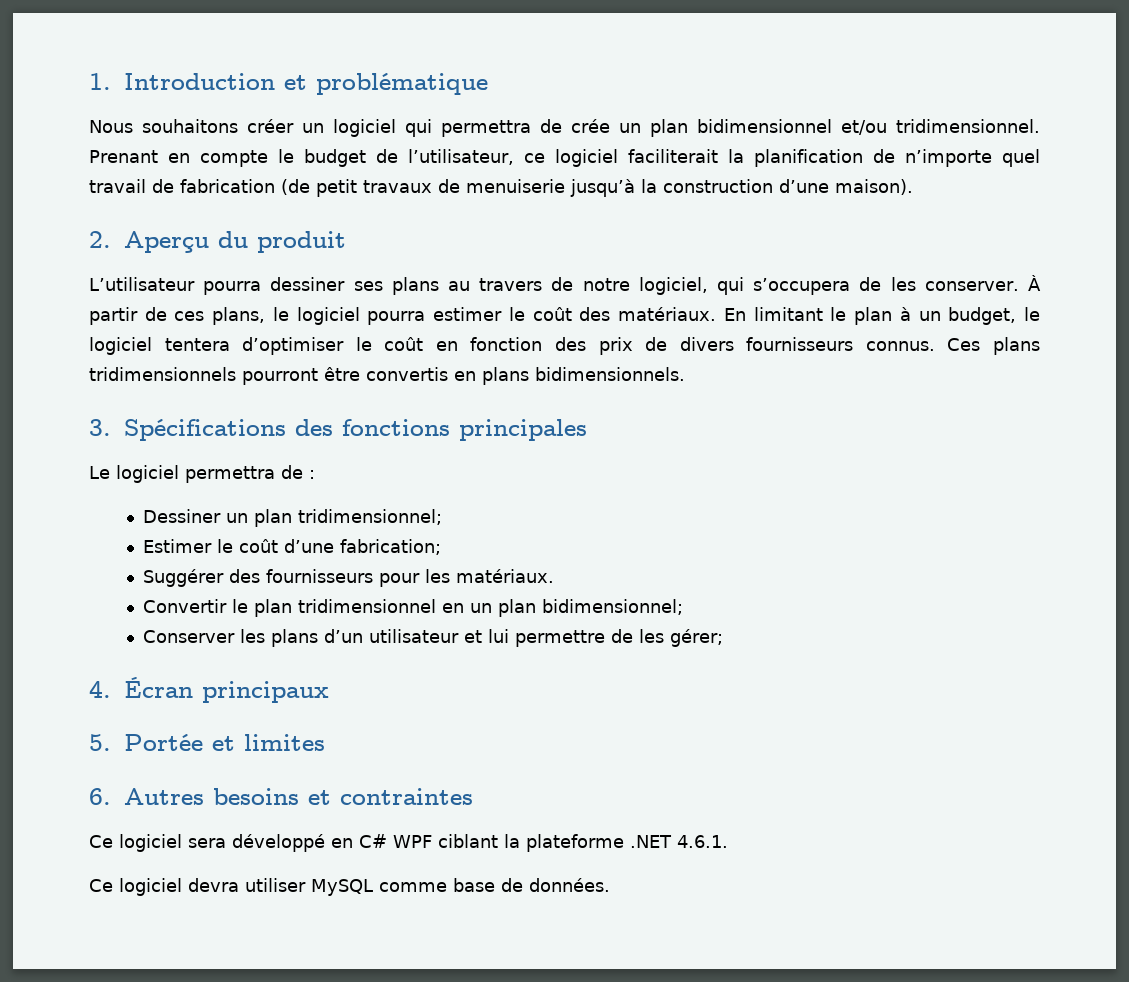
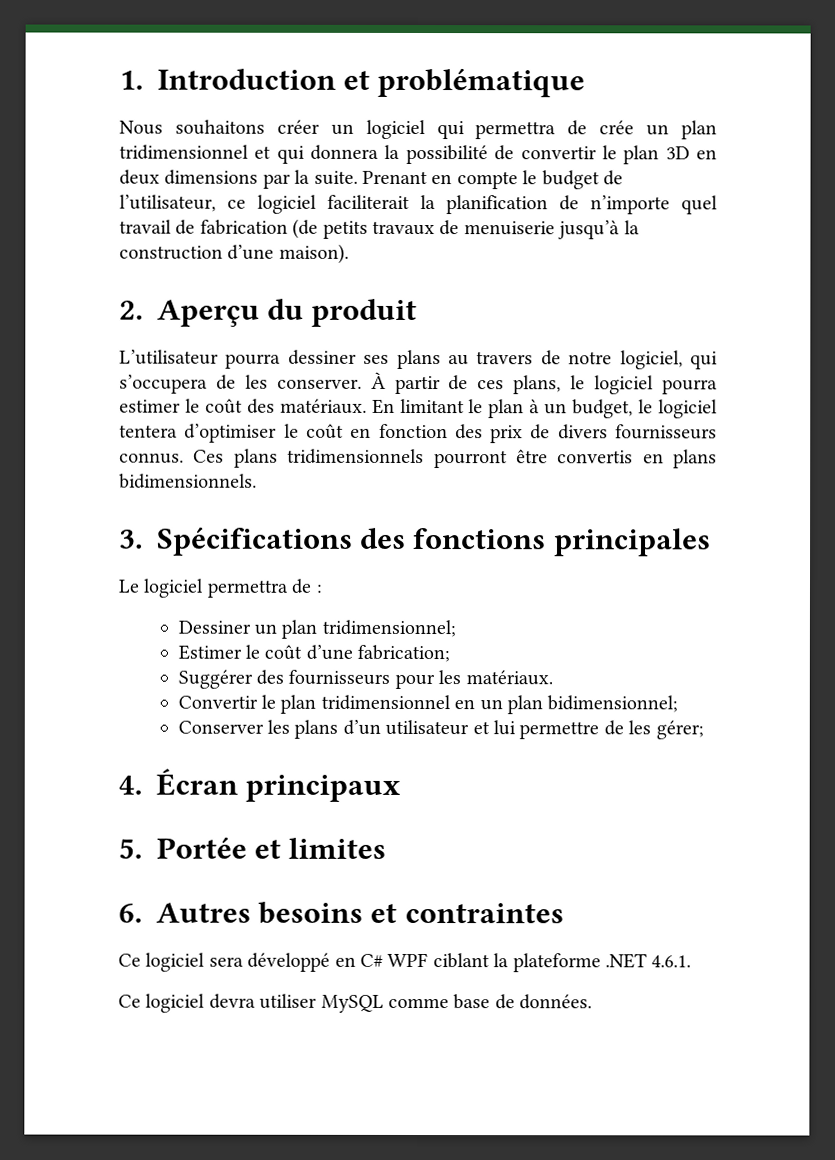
- Nous souhaitons créer un logiciel qui permettra de crée un plan bidimensionnel et/ou tridimensionnel.
+ Nous souhaitons créer un logiciel qui permettra de crée un plan tridimensionnel et qui donnera la possibilité de convertir le plan 3D en deux dimensions par la suite.
- Prenant en compte le budget de l’utilisateur, ce logiciel faciliterait la planification de n’importe quel travail de fabrication (de petit travaux de menuiserie jusqu’à la construction d’une maison).
+ Prenant en compte le budget de l’utilisateur, ce logiciel faciliterait la planification de n’importe quel travail de fabrication (de petits travaux de menuiserie jusqu’à la construction d’une maison).

